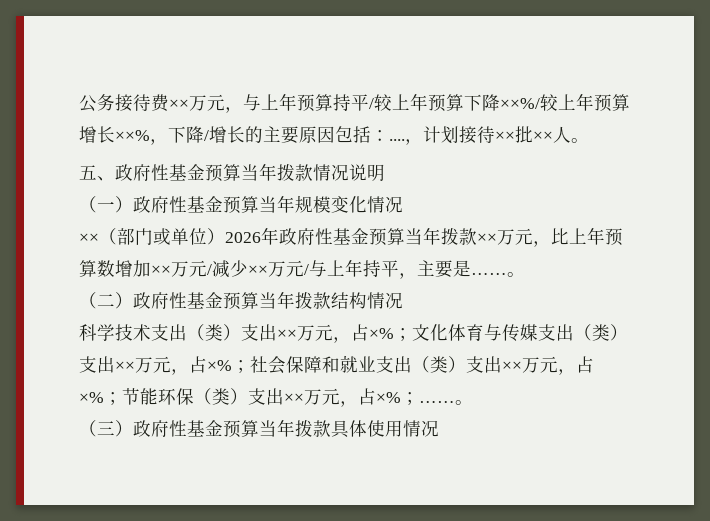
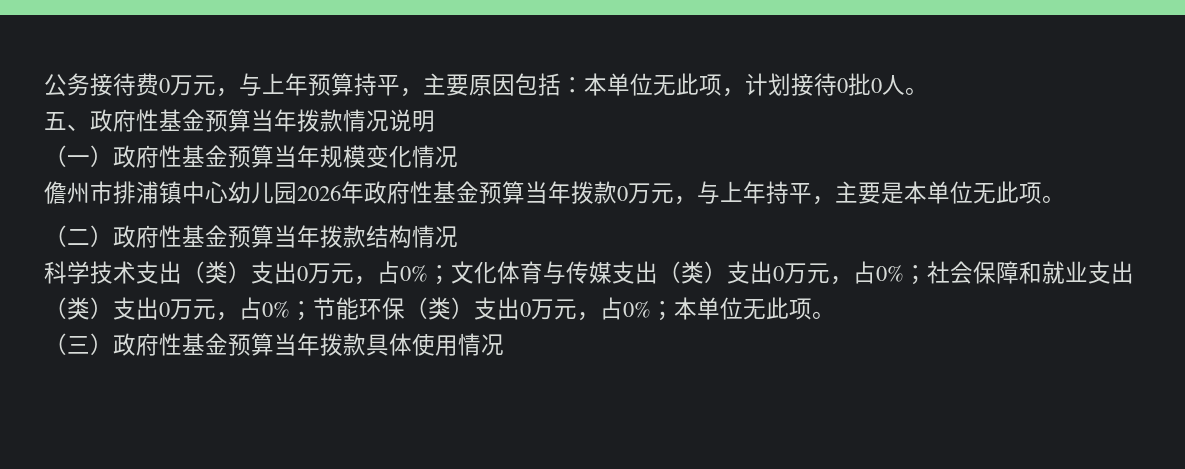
- 公务接待费××万元，与上年预算持平/较上年预算下降××%/较上年预算增长××%，下降/增长的主要原因包括：....，计划接待××批××人。
+ 公务接待费0万元，与上年预算持平，主要原因包括：本单位无此项，计划接待0批0人。
- ××（部门或单位）2026年政府性基金预算当年拨款××万元，比上年预算数增加××万元/减少××万元/与上年持平，主要是……。
+ 儋州市排浦镇中心幼儿园2026年政府性基金预算当年拨款0万元，与上年持平，主要是本单位无此项。
- 科学技术支出（类）支出××万元，占×%；文化体育与传媒支出（类）支出××万元，占×%；社会保障和就业支出（类）支出××万元，占×%；节能环保（类）支出××万元，占×%；……。
+ 科学技术支出（类）支出0万元，占0%；文化体育与传媒支出（类）支出0万元，占0%；社会保障和就业支出（类）支出0万元，占0%；节能环保（类）支出0万元，占0%；本单位无此项。

